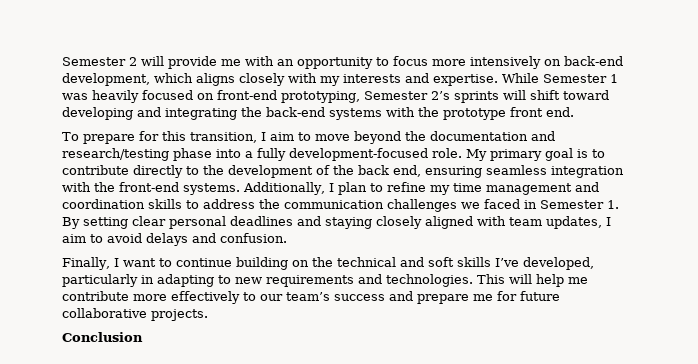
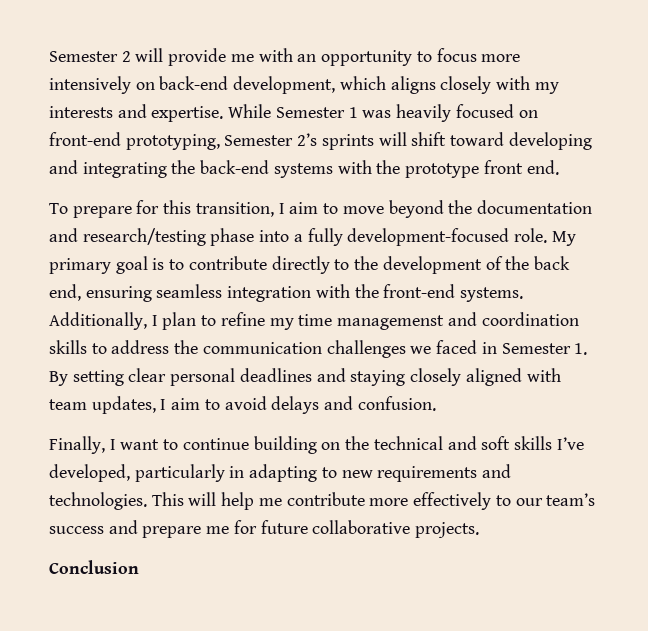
- Additionally, I plan to refine my time management and coordination skills to address the communication challenges we faced in Semester 1. By setting clear personal deadlines and staying closely aligned with team updates, I aim to avoid delays and confusion.
+ Additionally, I plan to refine my time managemenst and coordination skills to address the communication challenges we faced in Semester 1. By setting clear personal deadlines and staying closely aligned with team updates, I aim to avoid delays and confusion.

